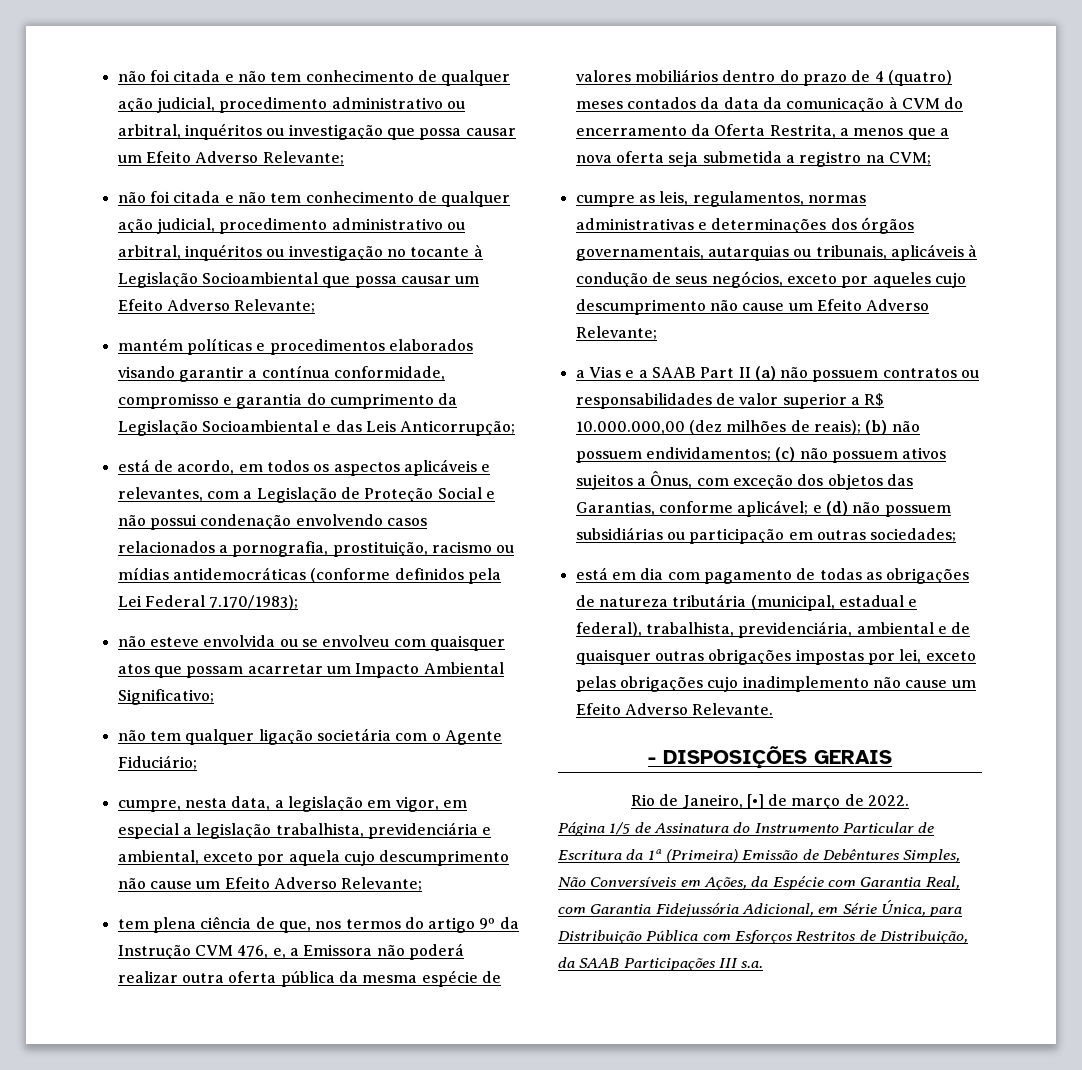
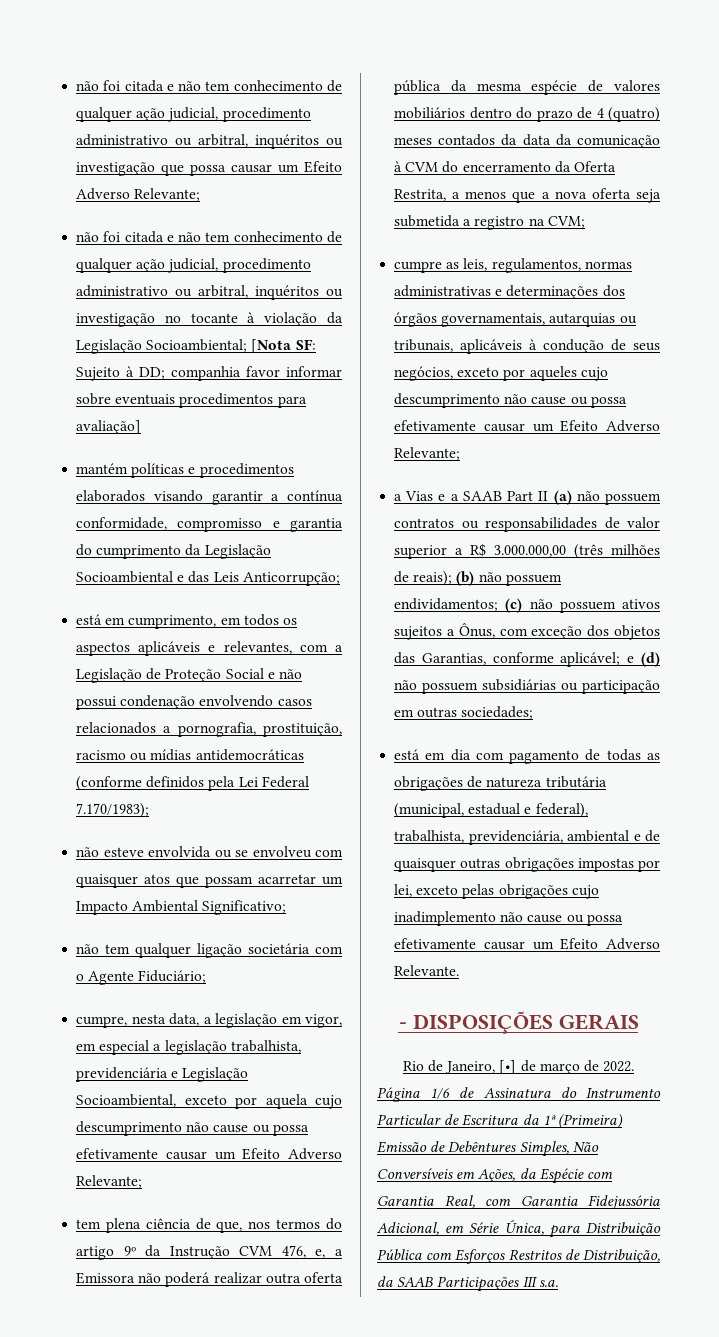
- não foi citada e não tem conhecimento de qualquer ação judicial, procedimento administrativo ou arbitral, inquéritos ou investigação no tocante à Legislação Socioambiental que possa causar um Efeito Adverso Relevante;
+ não foi citada e não tem conhecimento de qualquer ação judicial, procedimento administrativo ou arbitral, inquéritos ou investigação no tocante à violação da Legislação Socioambiental; [Nota SF: Sujeito à DD; companhia favor informar sobre eventuais procedimentos para avaliação]
- está de acordo, em todos os aspectos aplicáveis e relevantes, com a Legislação de Proteção Social e não possui condenação envolvendo casos relacionados a pornografia, prostituição, racismo ou mídias antidemocráticas (conforme definidos pela Lei Federal 7.170/1983);
+ está em cumprimento, em todos os aspectos aplicáveis e relevantes, com a Legislação de Proteção Social e não possui condenação envolvendo casos relacionados a pornografia, prostituição, racismo ou mídias antidemocráticas (conforme definidos pela Lei Federal 7.170/1983);
- cumpre, nesta data, a legislação em vigor, em especial a legislação trabalhista, previdenciária e ambiental, exceto por aquela cujo descumprimento não cause um Efeito Adverso Relevante;
+ cumpre, nesta data, a legislação em vigor, em especial a legislação trabalhista, previdenciária e Legislação Socioambiental, exceto por aquela cujo descumprimento não cause ou possa efetivamente causar um Efeito Adverso Relevante;
- cumpre as leis, regulamentos, normas administrativas e determinações dos órgãos governamentais, autarquias ou tribunais, aplicáveis à condução de seus negócios, exceto por aqueles cujo descumprimento não cause um Efeito Adverso Relevante;
+ cumpre as leis, regulamentos, normas administrativas e determinações dos órgãos governamentais, autarquias ou tribunais, aplicáveis à condução de seus negócios, exceto por aqueles cujo descumprimento não cause ou possa efetivamente causar um Efeito Adverso Relevante;
- a Vias e a SAAB Part II (a) não possuem contratos ou responsabilidades de valor superior a R$ 10.000.000,00 (dez milhões de reais); (b) não possuem endividamentos; (c) não possuem ativos sujeitos a Ônus, com exceção dos objetos das Garantias, conforme aplicável; e (d) não possuem subsidiárias ou participação em outras sociedades;
+ a Vias e a SAAB Part II (a) não possuem contratos ou responsabilidades de valor superior a R$ 3.000.000,00 (três milhões de reais); (b) não possuem endividamentos; (c) não possuem ativos sujeitos a Ônus, com exceção dos objetos das Garantias, conforme aplicável; e (d) não possuem subsidiárias ou participação em outras sociedades;
- está em dia com pagamento de todas as obrigações de natureza tributária (municipal, estadual e federal), trabalhista, previdenciária, ambiental e de quaisquer outras obrigações impostas por lei, exceto pelas obrigações cujo inadimplemento não cause um Efeito Adverso Relevante.
+ está em dia com pagamento de todas as obrigações de natureza tributária (municipal, estadual e federal), trabalhista, previdenciária, ambiental e de quaisquer outras obrigações impostas por lei, exceto pelas obrigações cujo inadimplemento não cause ou possa efetivamente causar um Efeito Adverso Relevante.
- Página 1/5 de Assinatura do Instrumento Particular de Escritura da 1ª (Primeira) Emissão de Debêntures Simples, Não Conversíveis em Ações, da Espécie com Garantia Real, com Garantia Fidejussória Adicional, em Série Única, para Distribuição Pública com Esforços Restritos de Distribuição, da SAAB Participações III s.a.
+ Página 1/6 de Assinatura do Instrumento Particular de Escritura da 1ª (Primeira) Emissão de Debêntures Simples, Não Conversíveis em Ações, da Espécie com Garantia Real, com Garantia Fidejussória Adicional, em Série Única, para Distribuição Pública com Esforços Restritos de Distribuição, da SAAB Participações III s.a.

